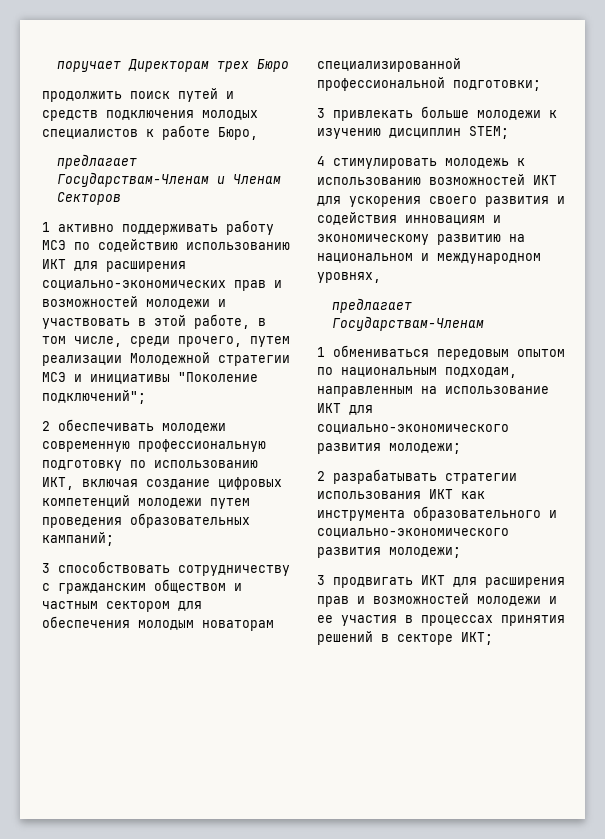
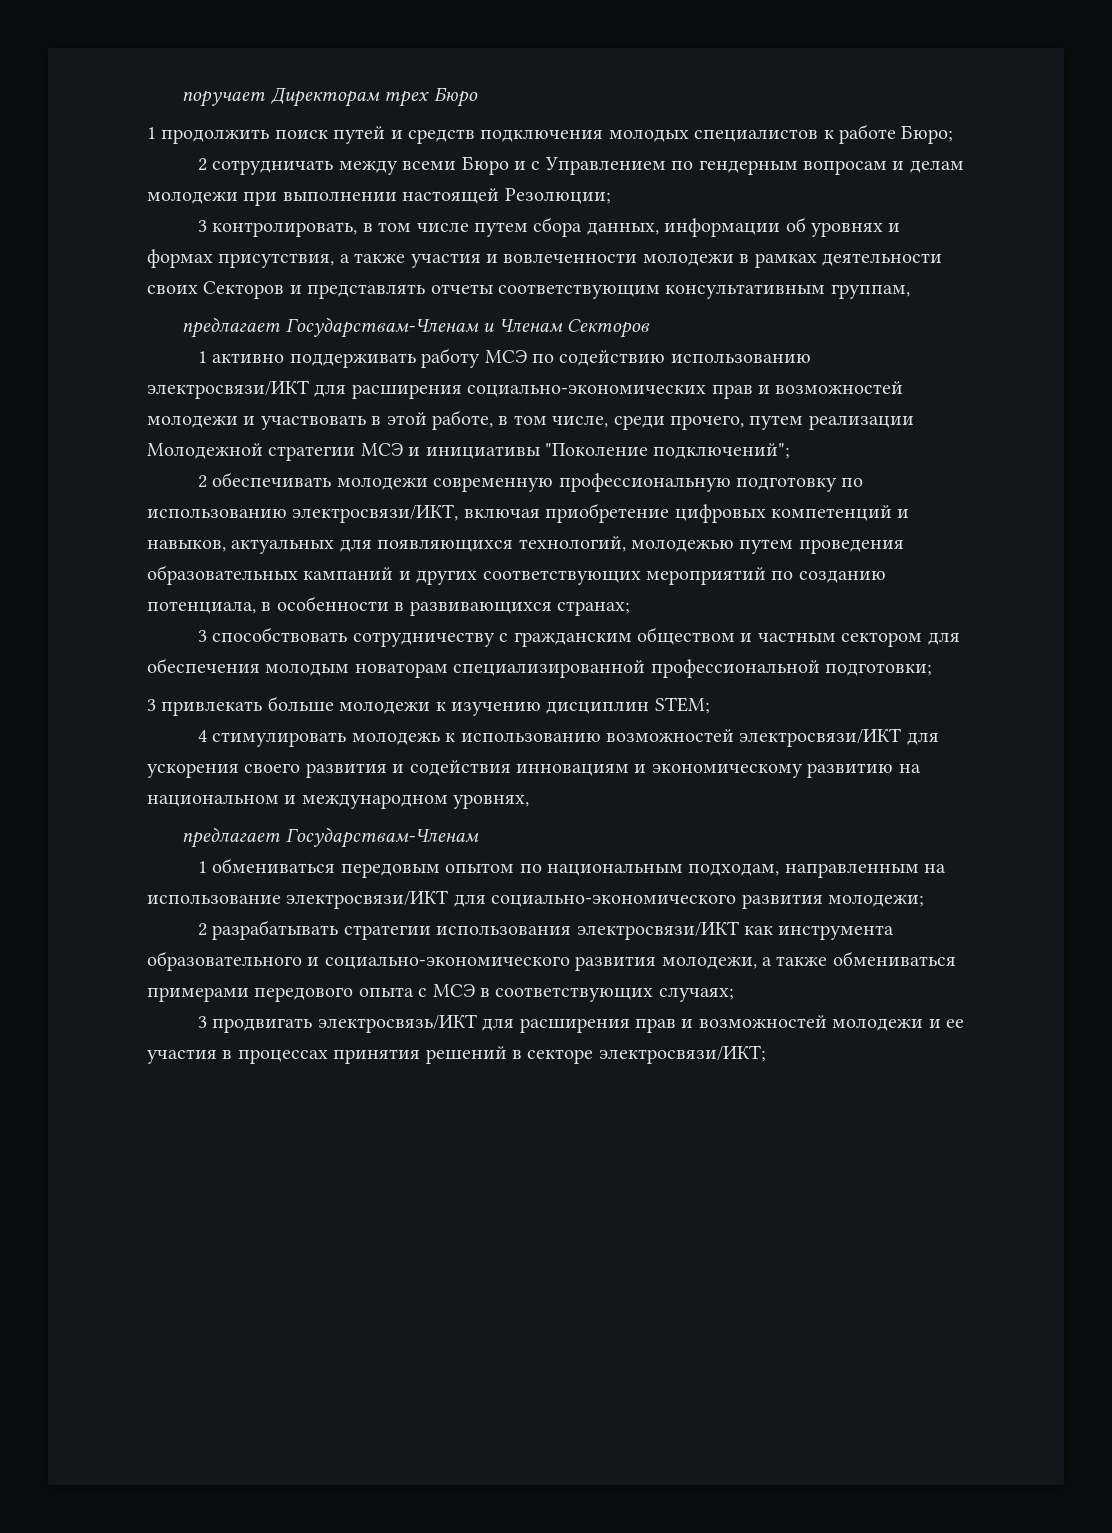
- продолжить поиск путей и средств подключения молодых специалистов к работе Бюро,
+ 1 продолжить поиск путей и средств подключения молодых специалистов к работе Бюро;
+ 2 сотрудничать между всеми Бюро и с Управлением по гендерным вопросам и делам молодежи при выполнении настоящей Резолюции;
+ 3 контролировать, в том числе путем сбора данных, информации об уровнях и формах присутствия, а также участия и вовлеченности молодежи в рамках деятельности своих Секторов и представлять отчеты соответствующим консультативным группам,
- 1 активно поддерживать работу МСЭ по содействию использованию ИКТ для расширения социально-экономических прав и возможностей молодежи и участвовать в этой работе, в том числе, среди прочего, путем реализации Молодежной стратегии МСЭ и инициативы "Поколение подключений";
+ 1 активно поддерживать работу МСЭ по содействию использованию электросвязи/ИКТ для расширения социально-экономических прав и возможностей молодежи и участвовать в этой работе, в том числе, среди прочего, путем реализации Молодежной стратегии МСЭ и инициативы "Поколение подключений";
- 2 обеспечивать молодежи современную профессиональную подготовку по использованию ИКТ, включая создание цифровых компетенций молодежи путем проведения образовательных кампаний;
+ 2 обеспечивать молодежи современную профессиональную подготовку по использованию электросвязи/ИКТ, включая приобретение цифровых компетенций и навыков, актуальных для появляющихся технологий, молодежью путем проведения образовательных кампаний и других соответствующих мероприятий по созданию потенциала, в особенности в развивающихся странах;
- 4 стимулировать молодежь к использованию возможностей ИКТ для ускорения своего развития и содействия инновациям и экономическому развитию на национальном и международном уровнях,
+ 4 стимулировать молодежь к использованию возможностей электросвязи/ИКТ для ускорения своего развития и содействия инновациям и экономическому развитию на национальном и международном уровнях,
- 1 обмениваться передовым опытом по национальным подходам, направленным на использование ИКТ для социально-экономического развития молодежи;
+ 1 обмениваться передовым опытом по национальным подходам, направленным на использование электросвязи/ИКТ для социально-экономического развития молодежи;
- 2 разрабатывать стратегии использования ИКТ как инструмента образовательного и социально-экономического развития молодежи;
+ 2 разрабатывать стратегии использования электросвязи/ИКТ как инструмента образовательного и социально-экономического развития молодежи, а также обмениваться примерами передового опыта с МСЭ в соответствующих случаях;
- 3 продвигать ИКТ для расширения прав и возможностей молодежи и ее участия в процессах принятия решений в секторе ИКТ;
+ 3 продвигать электросвязь/ИКТ для расширения прав и возможностей молодежи и ее участия в процессах принятия решений в секторе электросвязи/ИКТ;

